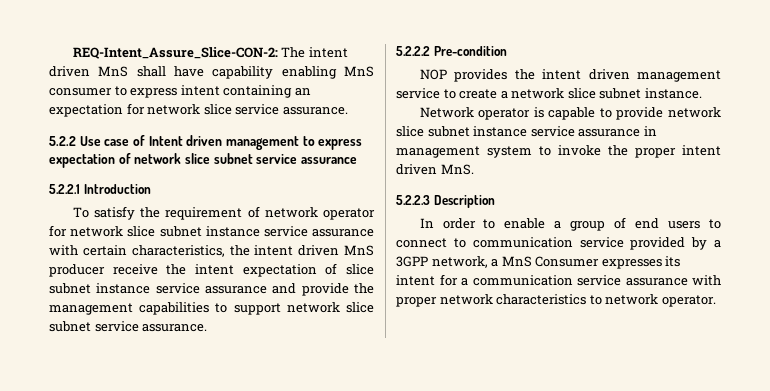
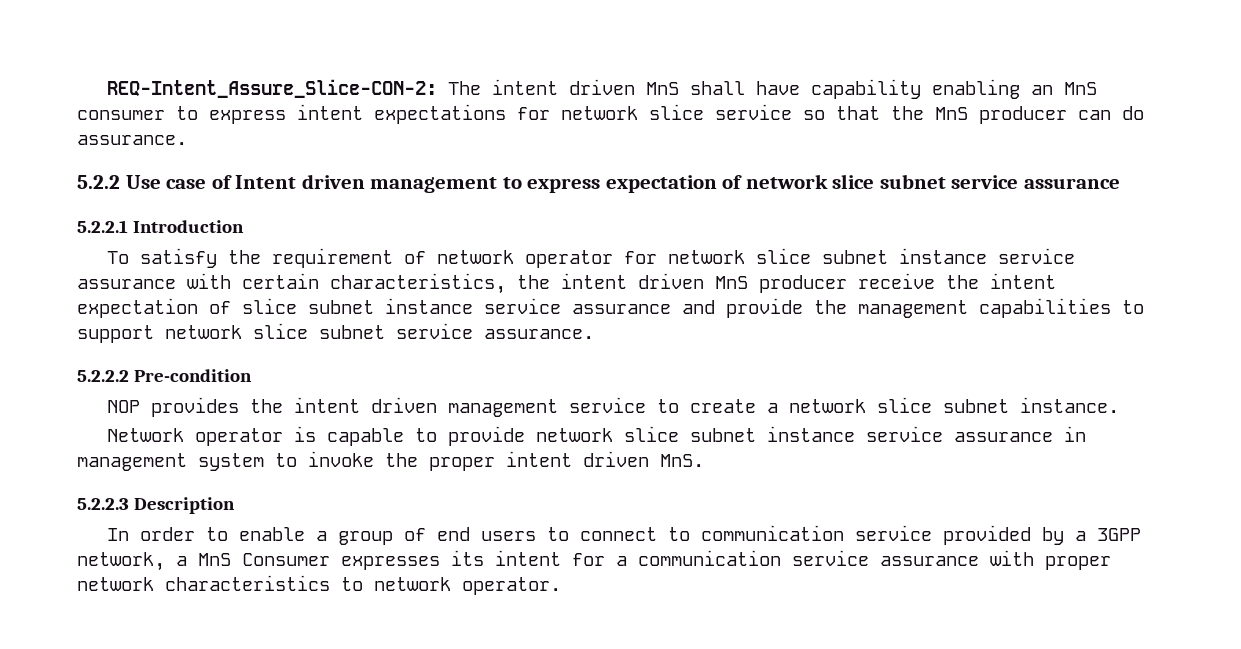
- REQ-Intent_Assure_Slice-CON-2: The intent driven MnS shall have capability enabling MnS consumer to express intent containing an expectation for network slice service assurance.
+ REQ-Intent_Assure_Slice-CON-2: The intent driven MnS shall have capability enabling an MnS consumer to express intent expectations for network slice service so that the MnS producer can do assurance.

